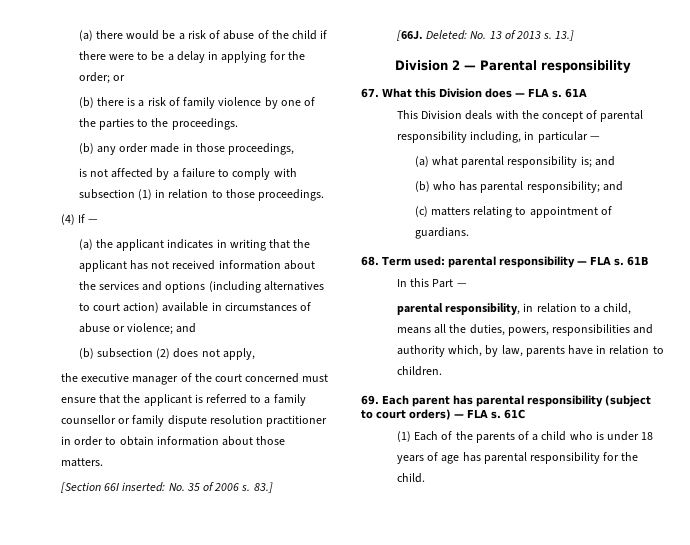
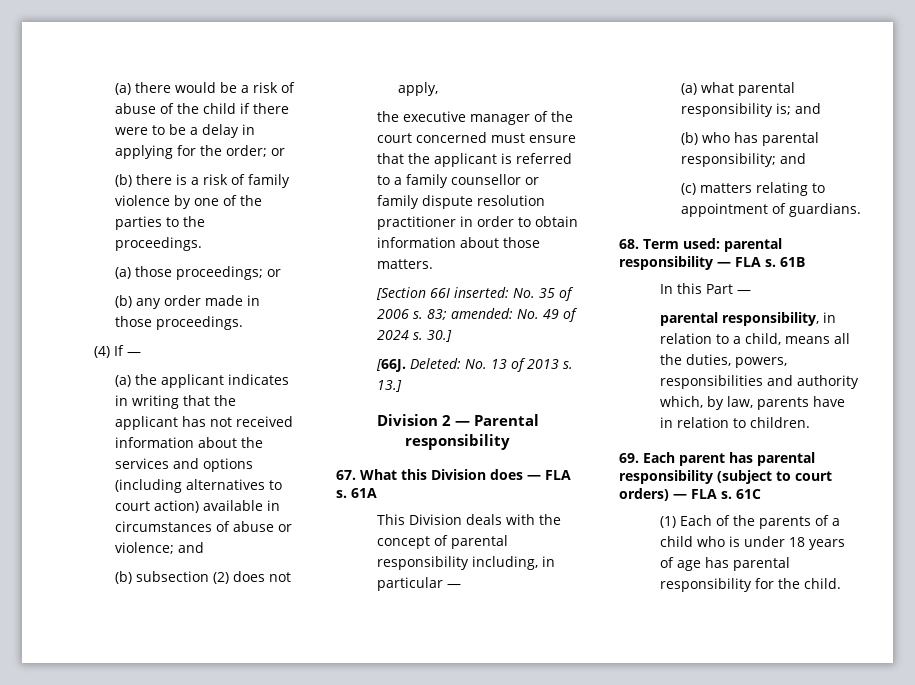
+ (a) those proceedings; or
- (b) any order made in those proceedings,
- is not affected by a failure to comply with subsection (1) in relation to those proceedings.
+ (b) any order made in those proceedings.
- 83.]
+ 83; amended: No. 49 of 2024 s. 30.]

